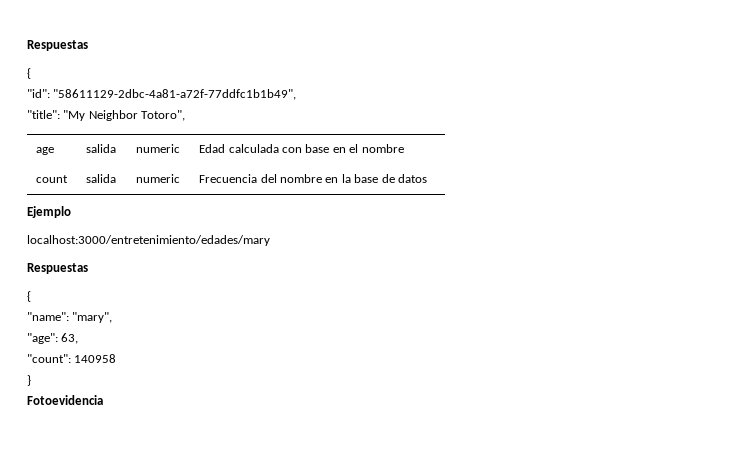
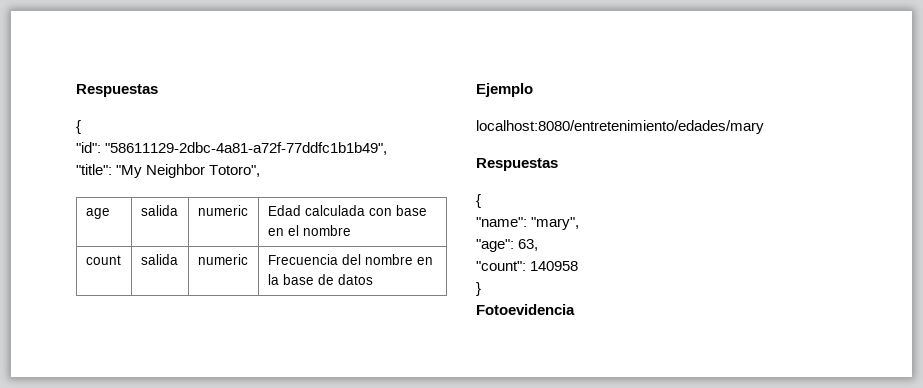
- localhost:3000/entretenimiento/edades/mary
+ localhost:8080/entretenimiento/edades/mary

